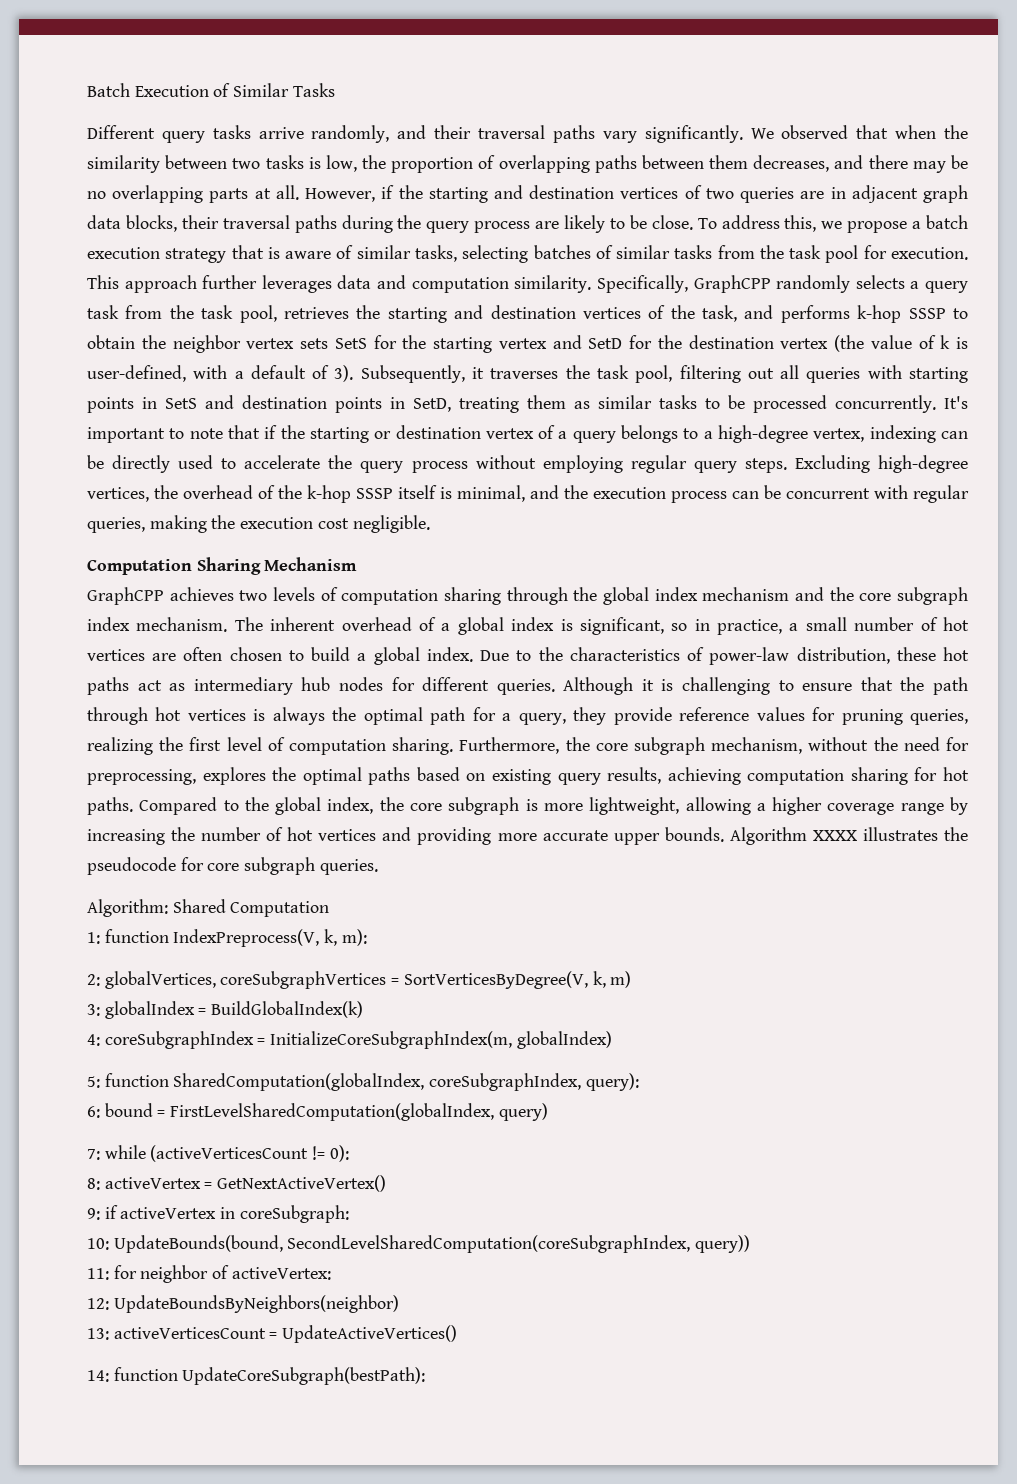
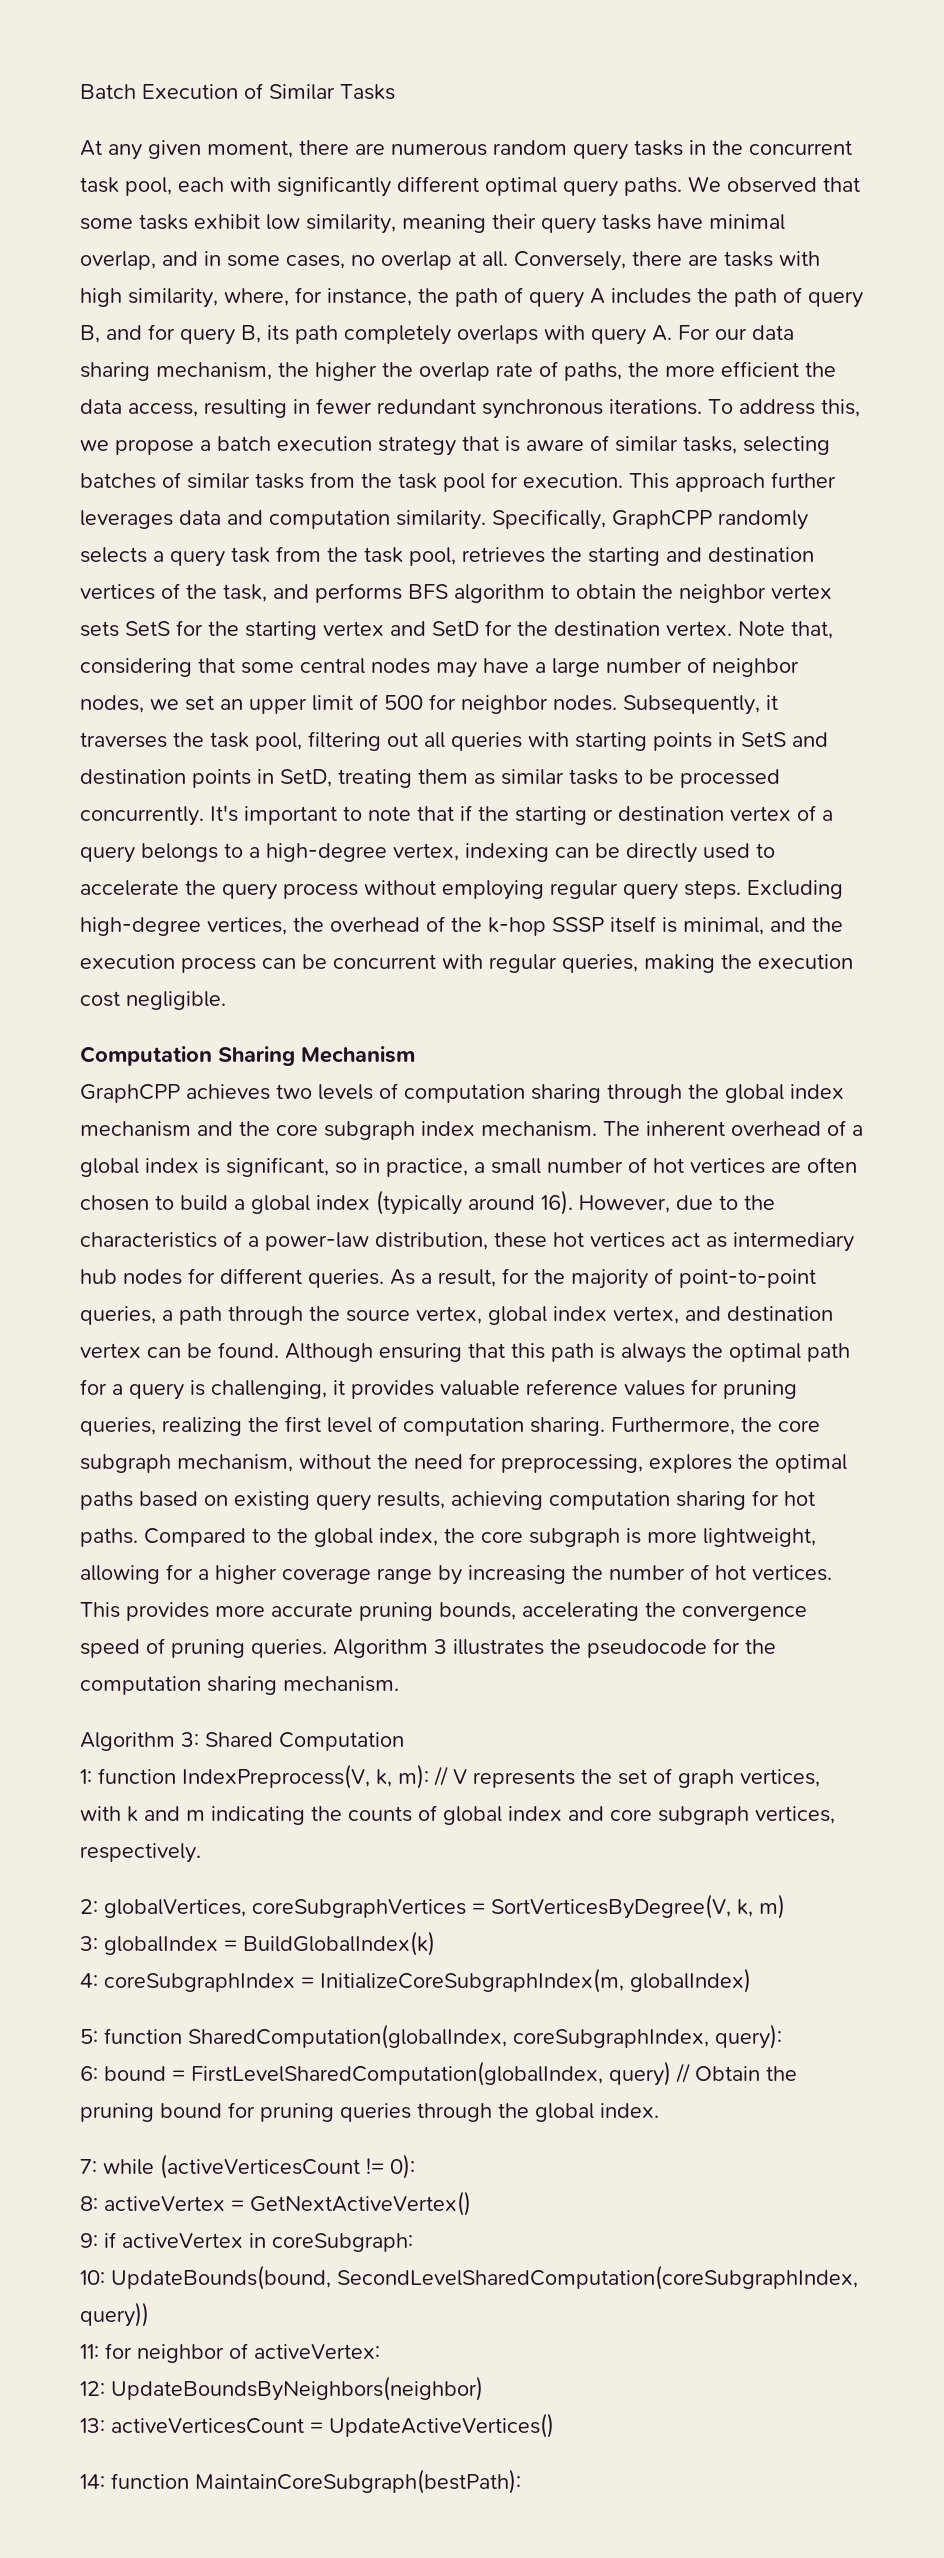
- Different query tasks arrive randomly, and their traversal paths vary significantly. We observed that when the similarity between two tasks is low, the proportion of overlapping paths between them decreases, and there may be no overlapping parts at all. However, if the starting and destination vertices of two queries are in adjacent graph data blocks, their traversal paths during the query process are likely to be close.
+ At any given moment, there are numerous random query tasks in the concurrent task pool, each with significantly different optimal query paths. We observed that some tasks exhibit low similarity, meaning their query tasks have minimal overlap, and in some cases, no overlap at all. Conversely, there are tasks with high similarity, where, for instance, the path of query A includes the path of query B, and for query B, its path completely overlaps with query A. For our data sharing mechanism, the higher the overlap rate of paths, the more efficient the data access, resulting in fewer redundant synchronous iterations.
- Specifically, GraphCPP randomly selects a query task from the task pool, retrieves the starting and destination vertices of the task, and performs k-hop SSSP to obtain the neighbor vertex sets SetS for the starting vertex and SetD for the destination vertex (the value of k is user-defined, with a default of 3).
+ Specifically, GraphCPP randomly selects a query task from the task pool, retrieves the starting and destination vertices of the task, and performs BFS algorithm to obtain the neighbor vertex sets SetS for the starting vertex and SetD for the destination vertex. Note that, considering that some central nodes may have a large number of neighbor nodes, we set an upper limit of 500 for neighbor nodes.
- The inherent overhead of a global index is significant, so in practice, a small number of hot vertices are often chosen to build a global index. Due to the characteristics of power-law distribution, these hot paths act as intermediary hub nodes for different queries.
+ The inherent overhead of a global index is significant, so in practice, a small number of hot vertices are often chosen to build a global index (typically around 16). However, due to the characteristics of a power-law distribution, these hot vertices act as intermediary hub nodes for different queries.
- Although it is challenging to ensure that the path through hot vertices is always the optimal path for a query, they provide reference values for pruning queries, realizing the first level of computation sharing.
+ As a result, for the majority of point-to-point queries, a path through the source vertex, global index vertex, and destination vertex can be found. Although ensuring that this path is always the optimal path for a query is challenging, it provides valuable reference values for pruning queries, realizing the first level of computation sharing.
- Compared to the global index, the core subgraph is more lightweight, allowing a higher coverage range by increasing the number of hot vertices and providing more accurate upper bounds. Algorithm XXXX illustrates the pseudocode for core subgraph queries.
- Algorithm: Shared Computation
+ Compared to the global index, the core subgraph is more lightweight, allowing for a higher coverage range by increasing the number of hot vertices. This provides more accurate pruning bounds, accelerating the convergence speed of pruning queries. Algorithm 3 illustrates the pseudocode for the computation sharing mechanism.
+ Algorithm 3: Shared Computation
- 1: function IndexPreprocess(V, k, m):
+ 1: function IndexPreprocess(V, k, m): // V represents the set of graph vertices, with k and m indicating the counts of global index and core subgraph vertices, respectively.
- 6: bound = FirstLevelSharedComputation(globalIndex, query)
+ 6: bound = FirstLevelSharedComputation(globalIndex, query) // Obtain the pruning bound for pruning queries through the global index.
- 14: function UpdateCoreSubgraph(bestPath):
+ 14: function MaintainCoreSubgraph(bestPath):

